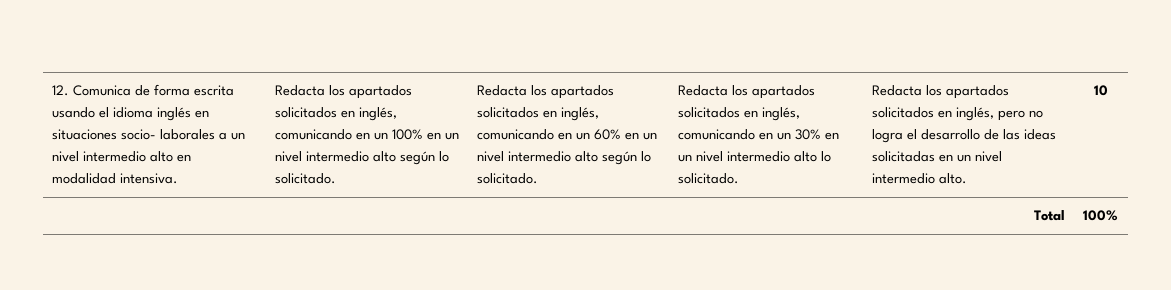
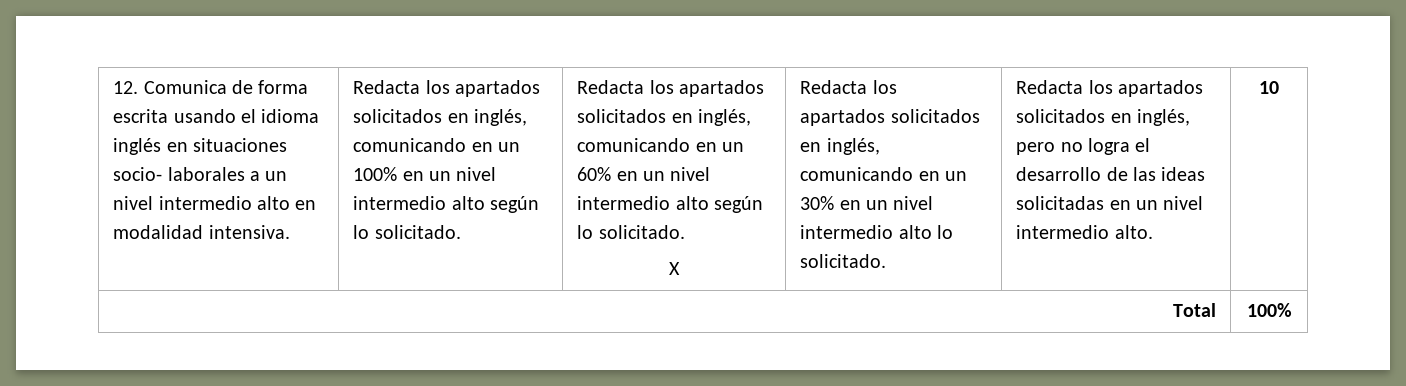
+ X

